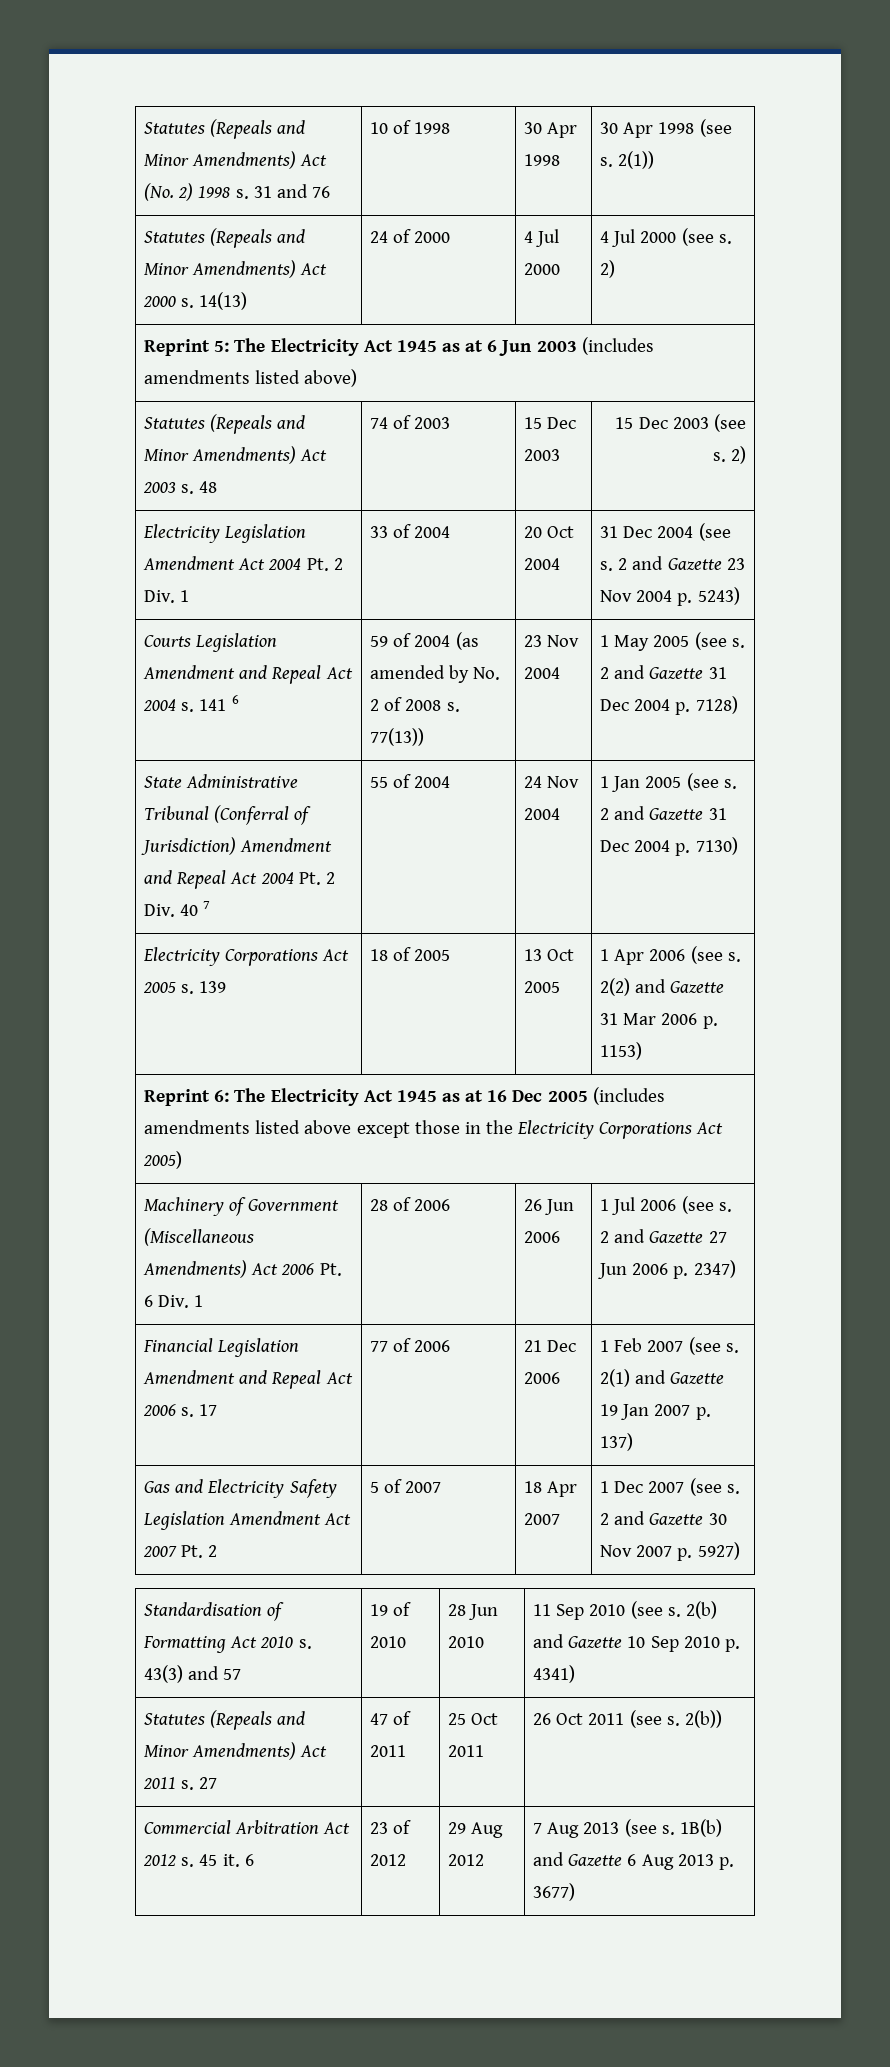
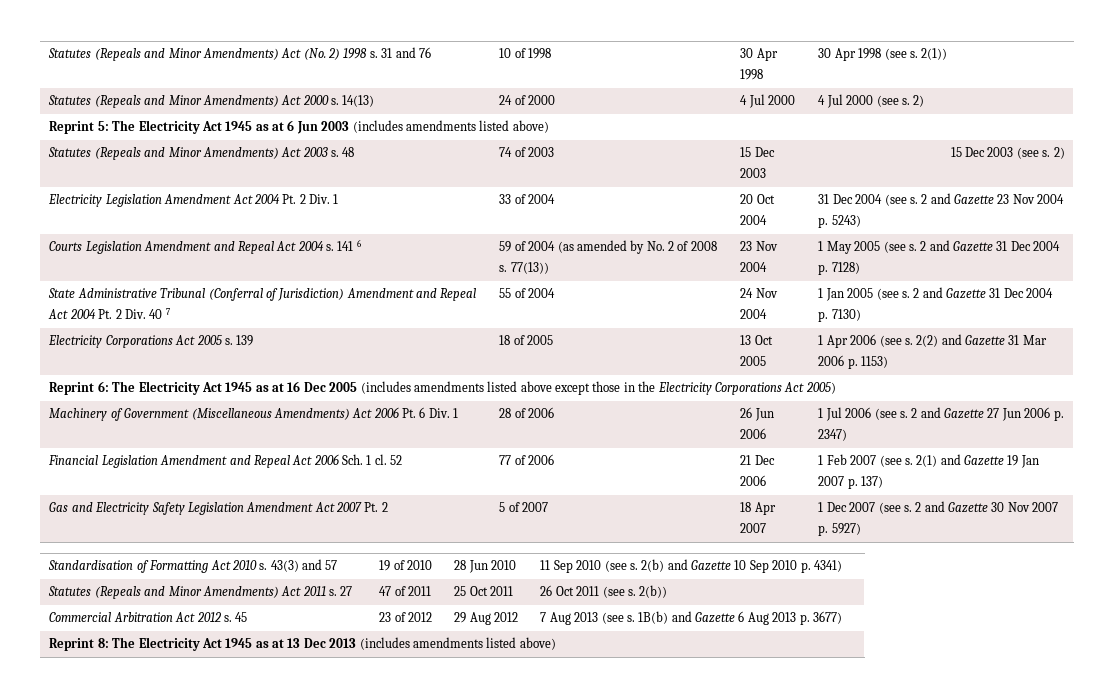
- Financial Legislation Amendment and Repeal Act 2006 s. 17 | 77 of 2006 | 21 Dec 2006 | 1 Feb 2007 (see s. 2(1) and Gazette 19 Jan 2007 p. 137)
+ Financial Legislation Amendment and Repeal Act 2006 Sch. 1 cl. 52 | 77 of 2006 | 21 Dec 2006 | 1 Feb 2007 (see s. 2(1) and Gazette 19 Jan 2007 p. 137)
- Commercial Arbitration Act 2012 s. 45 it. 6 | 23 of 2012 | 29 Aug 2012 | 7 Aug 2013 (see s. 1B(b) and Gazette 6 Aug 2013 p. 3677)
+ Commercial Arbitration Act 2012 s. 45 | 23 of 2012 | 29 Aug 2012 | 7 Aug 2013 (see s. 1B(b) and Gazette 6 Aug 2013 p. 3677)
+ Reprint 8: The Electricity Act 1945 as at 13 Dec 2013 (includes amendments listed above)

